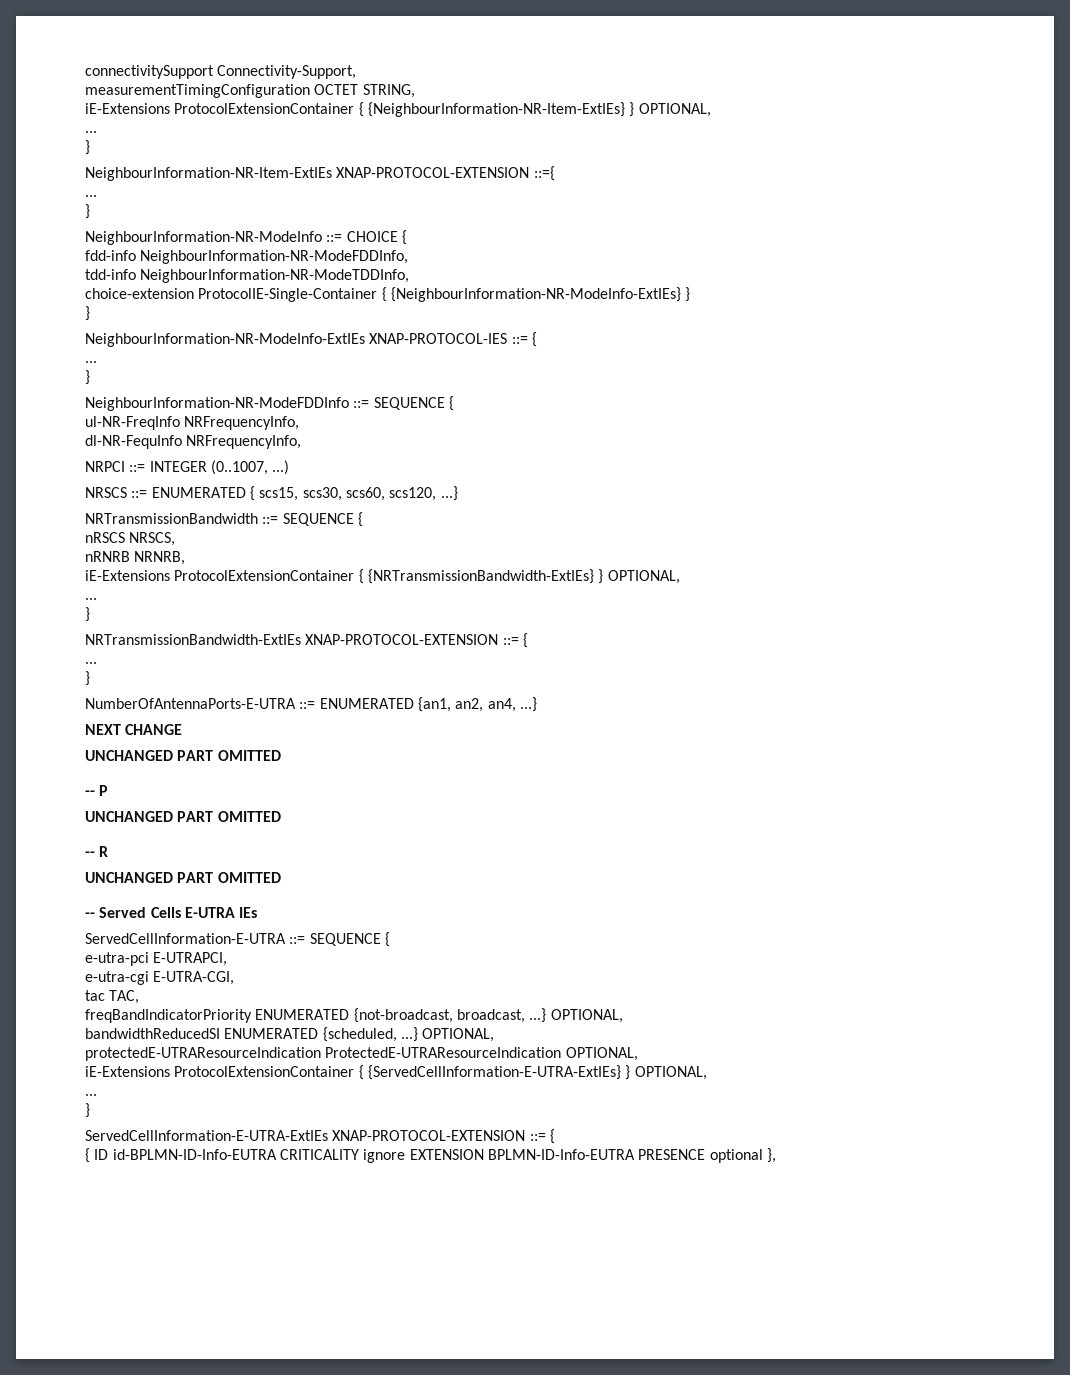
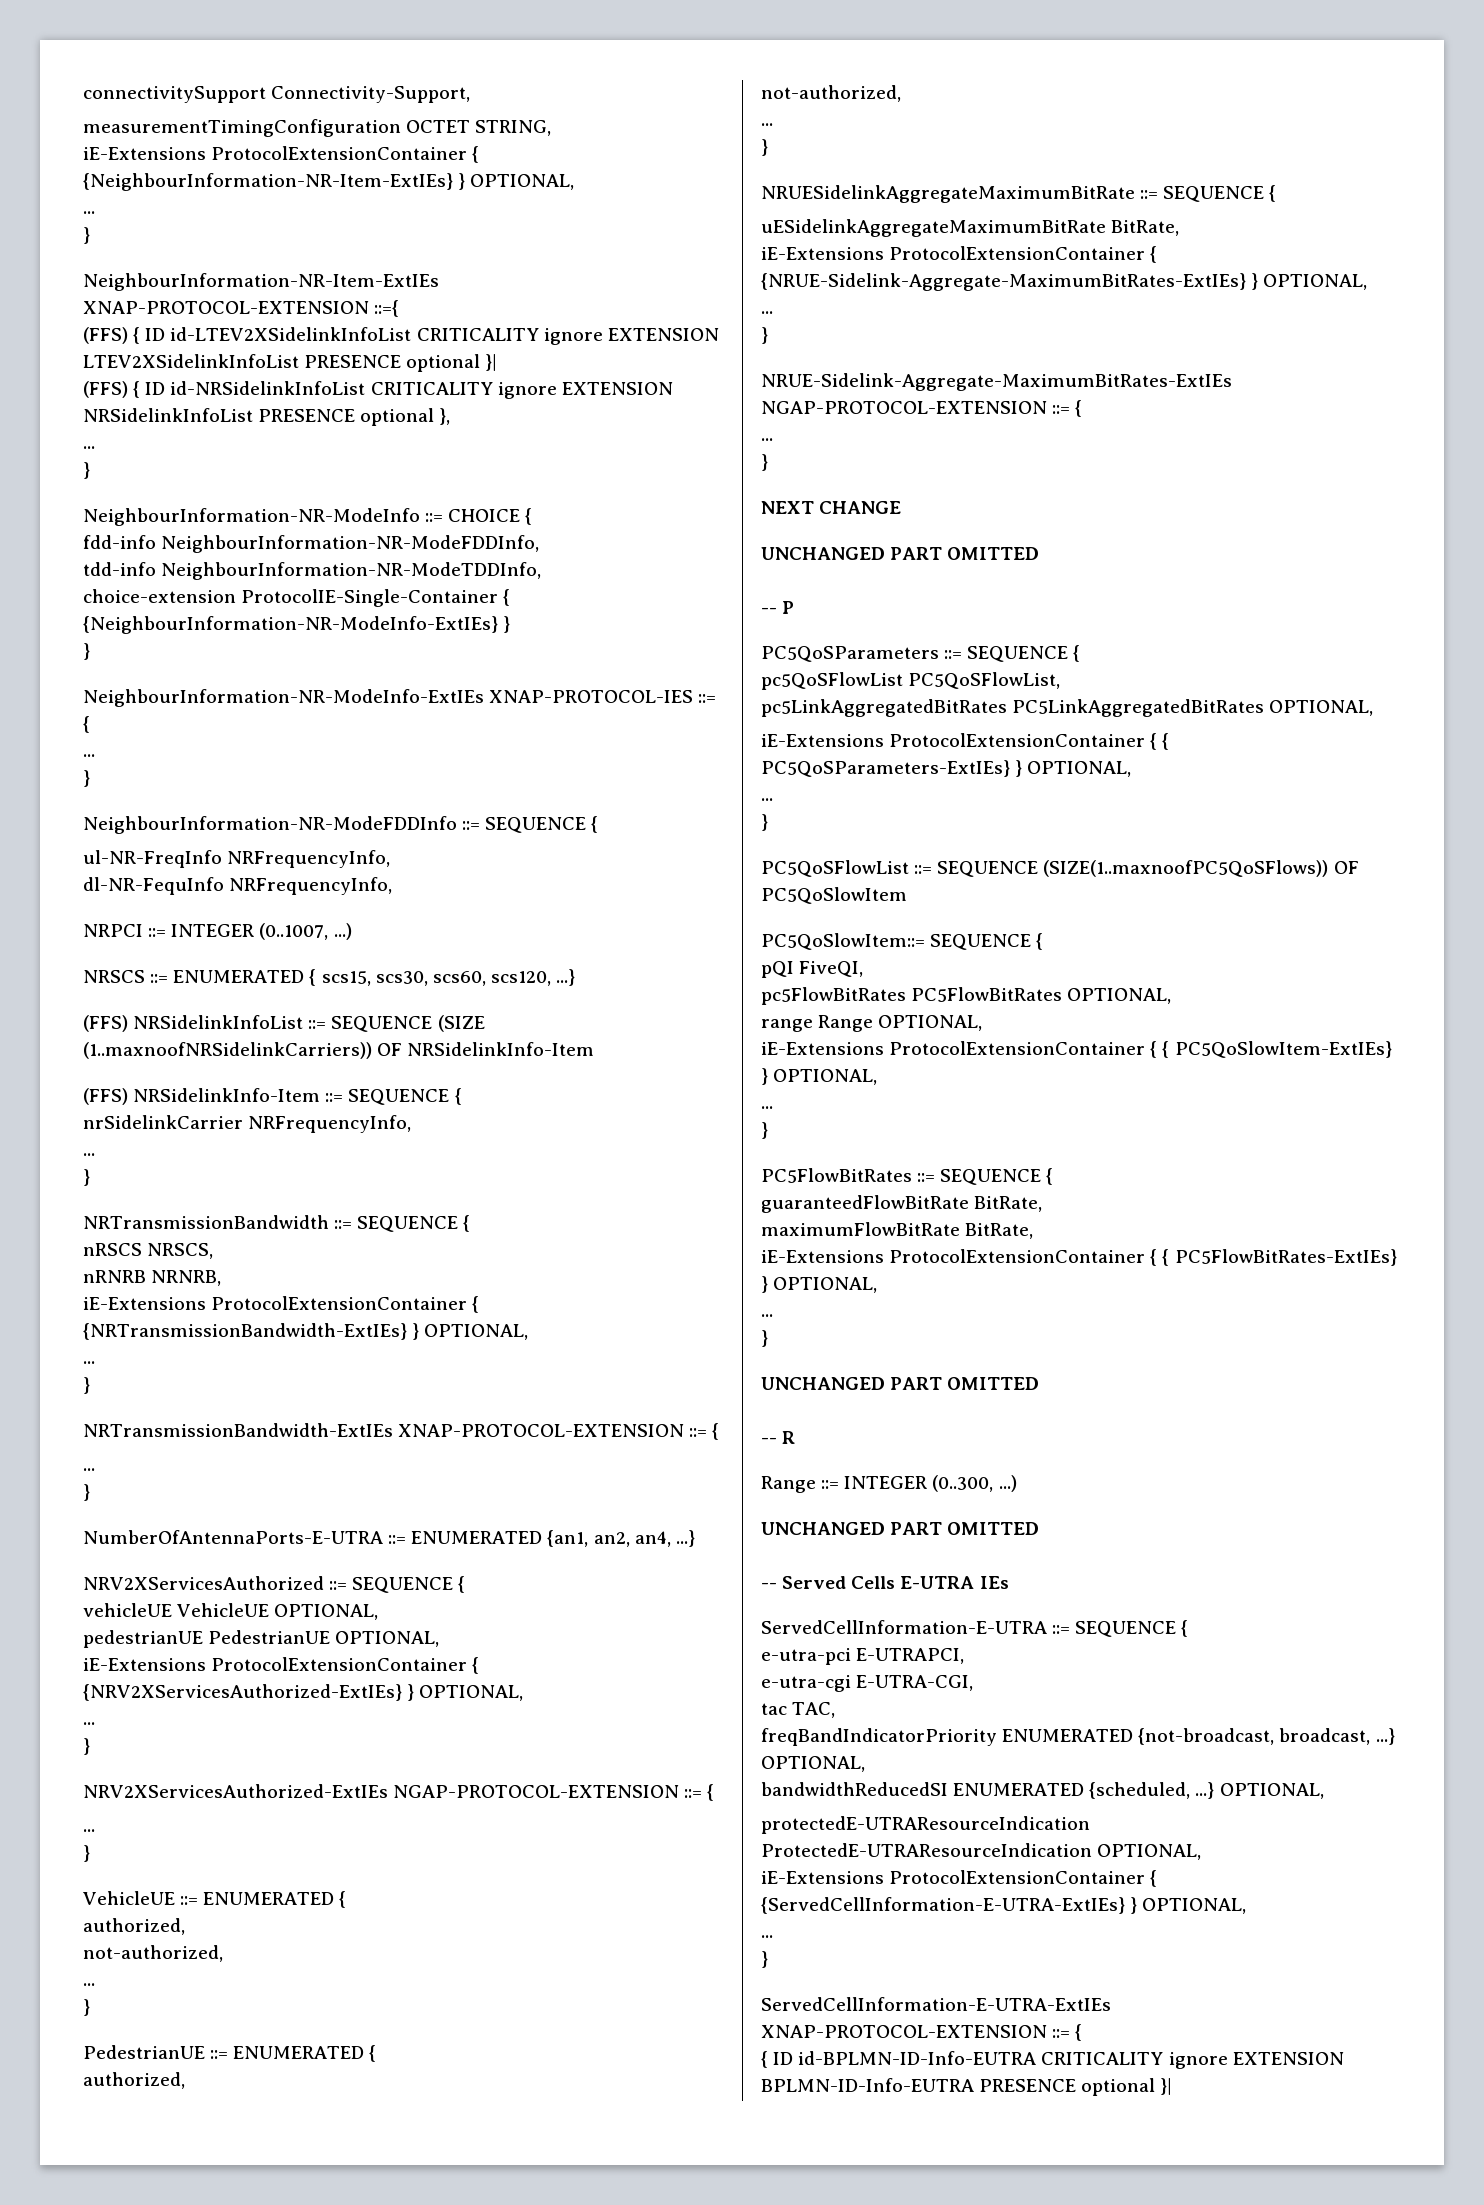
+ (FFS) { ID id-LTEV2XSidelinkInfoList CRITICALITY ignore EXTENSION LTEV2XSidelinkInfoList PRESENCE optional }|
+ (FFS) { ID id-NRSidelinkInfoList CRITICALITY ignore EXTENSION NRSidelinkInfoList PRESENCE optional },
+ (FFS) NRSidelinkInfoList ::= SEQUENCE (SIZE (1..maxnoofNRSidelinkCarriers)) OF NRSidelinkInfo-Item
+ (FFS) NRSidelinkInfo-Item ::= SEQUENCE {
+ nrSidelinkCarrier NRFrequencyInfo,
+ ...
+ }
+ NRV2XServicesAuthorized ::= SEQUENCE {
+ vehicleUE VehicleUE OPTIONAL,
+ pedestrianUE PedestrianUE OPTIONAL,
+ iE-Extensions ProtocolExtensionContainer { {NRV2XServicesAuthorized-ExtIEs} } OPTIONAL,
+ ...
+ }
+ NRV2XServicesAuthorized-ExtIEs NGAP-PROTOCOL-EXTENSION ::= {
+ ...
+ }
+ VehicleUE ::= ENUMERATED {
+ authorized,
+ not-authorized,
+ ...
+ }
+ PedestrianUE ::= ENUMERATED {
+ authorized,
+ not-authorized,
+ ...
+ }
+ NRUESidelinkAggregateMaximumBitRate ::= SEQUENCE {
+ uESidelinkAggregateMaximumBitRate BitRate,
+ iE-Extensions ProtocolExtensionContainer { {NRUE-Sidelink-Aggregate-MaximumBitRates-ExtIEs} } OPTIONAL,
+ ...
+ }
+ NRUE-Sidelink-Aggregate-MaximumBitRates-ExtIEs NGAP-PROTOCOL-EXTENSION ::= {
+ ...
+ }
+ PC5QoSParameters ::= SEQUENCE {
+ pc5QoSFlowList PC5QoSFlowList,
+ pc5LinkAggregatedBitRates PC5LinkAggregatedBitRates OPTIONAL,
+ iE-Extensions ProtocolExtensionContainer { { PC5QoSParameters-ExtIEs} } OPTIONAL,
+ ...
+ }
+ PC5QoSFlowList ::= SEQUENCE (SIZE(1..maxnoofPC5QoSFlows)) OF PC5QoSlowItem
+ PC5QoSlowItem::= SEQUENCE {
+ pQI FiveQI,
+ pc5FlowBitRates PC5FlowBitRates OPTIONAL,
+ range Range OPTIONAL,
+ iE-Extensions ProtocolExtensionContainer { { PC5QoSlowItem-ExtIEs} } OPTIONAL,
+ ...
+ }
+ PC5FlowBitRates ::= SEQUENCE {
+ guaranteedFlowBitRate BitRate,
+ maximumFlowBitRate BitRate,
+ iE-Extensions ProtocolExtensionContainer { { PC5FlowBitRates-ExtIEs} } OPTIONAL,
+ ...
+ }
+ Range ::= INTEGER (0..300, ...)
- { ID id-BPLMN-ID-Info-EUTRA CRITICALITY ignore EXTENSION BPLMN-ID-Info-EUTRA PRESENCE optional },
+ { ID id-BPLMN-ID-Info-EUTRA CRITICALITY ignore EXTENSION BPLMN-ID-Info-EUTRA PRESENCE optional }|

